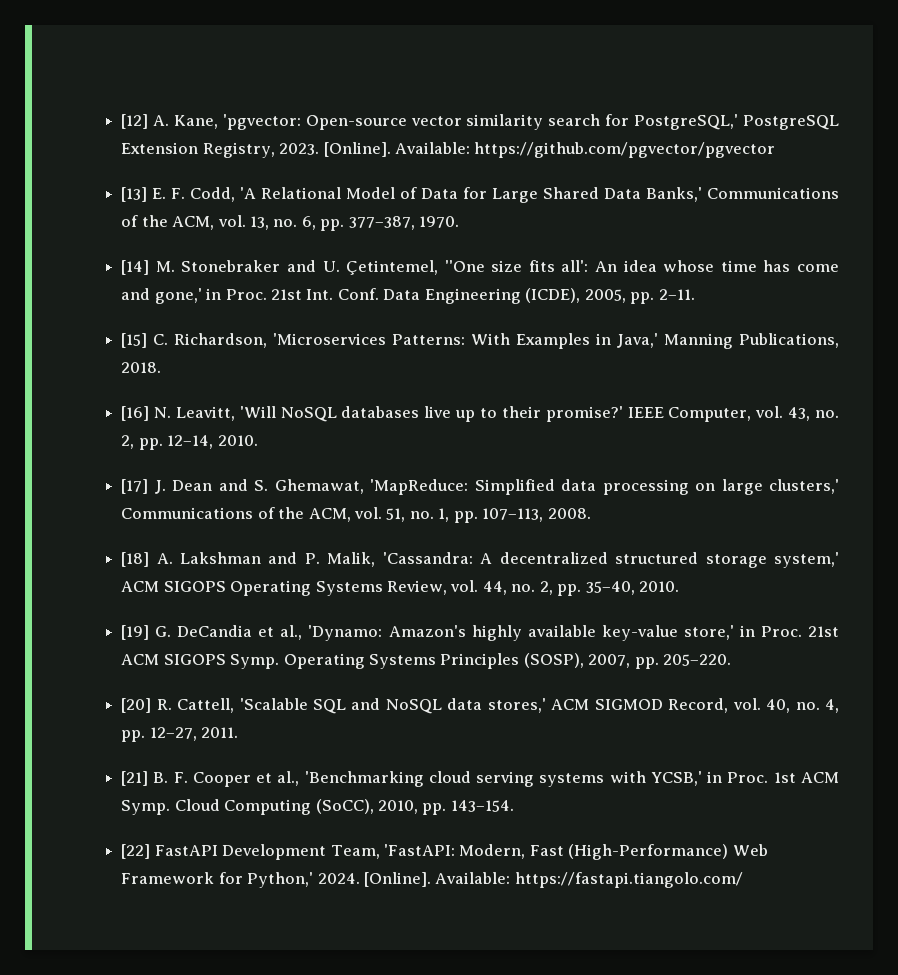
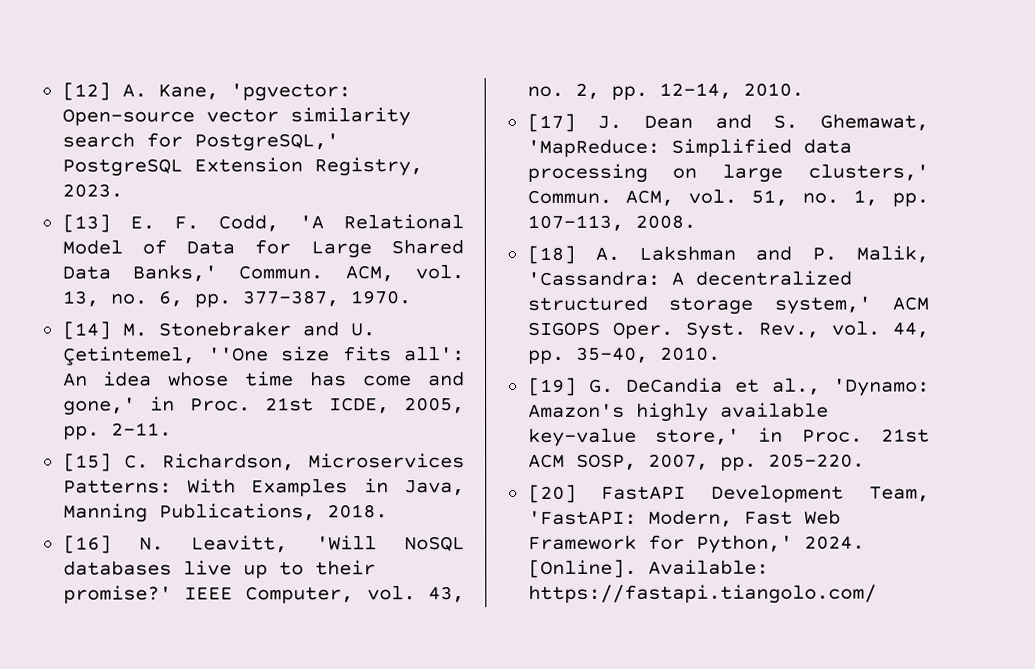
- [Online]. Available: https://github.com/pgvector/pgvector
- [13] E. F. Codd, 'A Relational Model of Data for Large Shared Data Banks,' Communications of the ACM, vol. 13, no. 6, pp. 377–387, 1970.
+ [13] E. F. Codd, 'A Relational Model of Data for Large Shared Data Banks,' Commun. ACM, vol. 13, no. 6, pp. 377–387, 1970.
- 21st Int. Conf. Data Engineering (ICDE), 2005, pp. 2–11.
+ 21st ICDE, 2005, pp. 2–11.
- [15] C. Richardson, 'Microservices Patterns: With Examples in Java,' Manning Publications, 2018.
+ [15] C. Richardson, Microservices Patterns: With Examples in Java, Manning Publications, 2018.
- [17] J. Dean and S. Ghemawat, 'MapReduce: Simplified data processing on large clusters,' Communications of the ACM, vol. 51, no. 1, pp. 107–113, 2008.
+ [17] J. Dean and S. Ghemawat, 'MapReduce: Simplified data processing on large clusters,' Commun. ACM, vol. 51, no. 1, pp. 107–113, 2008.
- [18] A. Lakshman and P. Malik, 'Cassandra: A decentralized structured storage system,' ACM SIGOPS Operating Systems Review, vol. 44, no. 2, pp. 35–40, 2010.
+ [18] A. Lakshman and P. Malik, 'Cassandra: A decentralized structured storage system,' ACM SIGOPS Oper. Syst. Rev., vol. 44, pp. 35–40, 2010.
- 21st ACM SIGOPS Symp. Operating Systems Principles (SOSP), 2007, pp. 205–220.
- [20] R. Cattell, 'Scalable SQL and NoSQL data stores,' ACM SIGMOD Record, vol. 40, no. 4, pp. 12–27, 2011.
- [21] B. F. Cooper et al., 'Benchmarking cloud serving systems with YCSB,' in Proc. 1st ACM Symp. Cloud Computing (SoCC), 2010, pp. 143–154.
- [22] FastAPI Development Team, 'FastAPI: Modern, Fast (High-Performance) Web Framework for Python,' 2024.
+ 21st ACM SOSP, 2007, pp. 205–220.
+ [20] FastAPI Development Team, 'FastAPI: Modern, Fast Web Framework for Python,' 2024.

